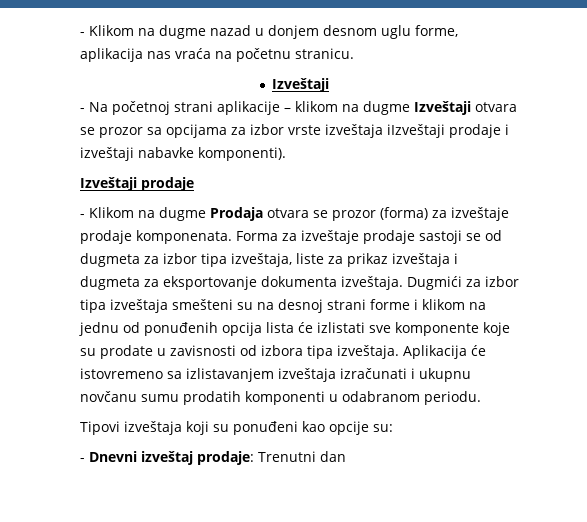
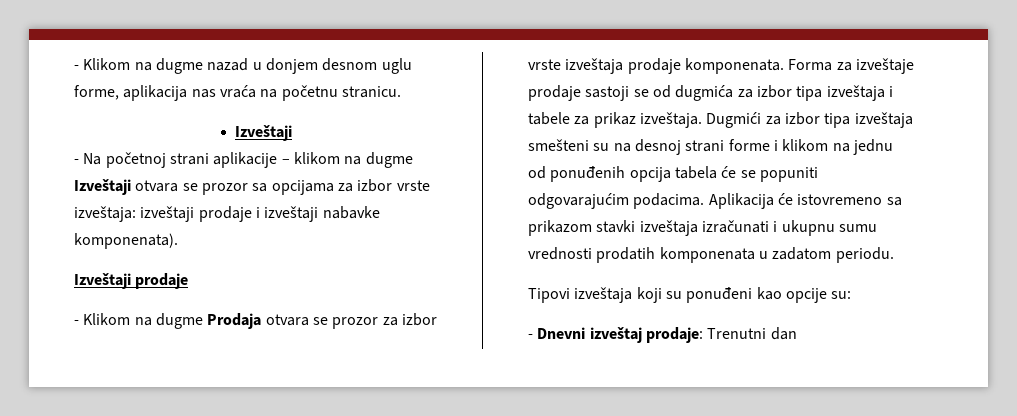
- - Na početnoj strani aplikacije – klikom na dugme Izveštaji otvara se prozor sa opcijama za izbor vrste izveštaja iIzveštaji prodaje i izveštaji nabavke komponenti).
+ - Na početnoj strani aplikacije – klikom na dugme Izveštaji otvara se prozor sa opcijama za izbor vrste izveštaja: izveštaji prodaje i izveštaji nabavke komponenata).
- - Klikom na dugme Prodaja otvara se prozor (forma) za izveštaje prodaje komponenata.
+ - Klikom na dugme Prodaja otvara se prozor za izbor vrste izveštaja prodaje komponenata.
- Forma za izveštaje prodaje sastoji se od dugmeta za izbor tipa izveštaja, liste za prikaz izveštaja i dugmeta za eksportovanje dokumenta izveštaja.
+ Forma za izveštaje prodaje sastoji se od dugmića za izbor tipa izveštaja i tabele za prikaz izveštaja.
- Dugmići za izbor tipa izveštaja smešteni su na desnoj strani forme i klikom na jednu od ponuđenih opcija lista će izlistati sve komponente koje su prodate u zavisnosti od izbora tipa izveštaja.
+ Dugmići za izbor tipa izveštaja smešteni su na desnoj strani forme i klikom na jednu od ponuđenih opcija tabela će se popuniti odgovarajućim podacima.
- Aplikacija će istovremeno sa izlistavanjem izveštaja izračunati i ukupnu novčanu sumu prodatih komponenti u odabranom periodu.
+ Aplikacija će istovremeno sa prikazom stavki izveštaja izračunati i ukupnu sumu vrednosti prodatih komponenata u zadatom periodu.

